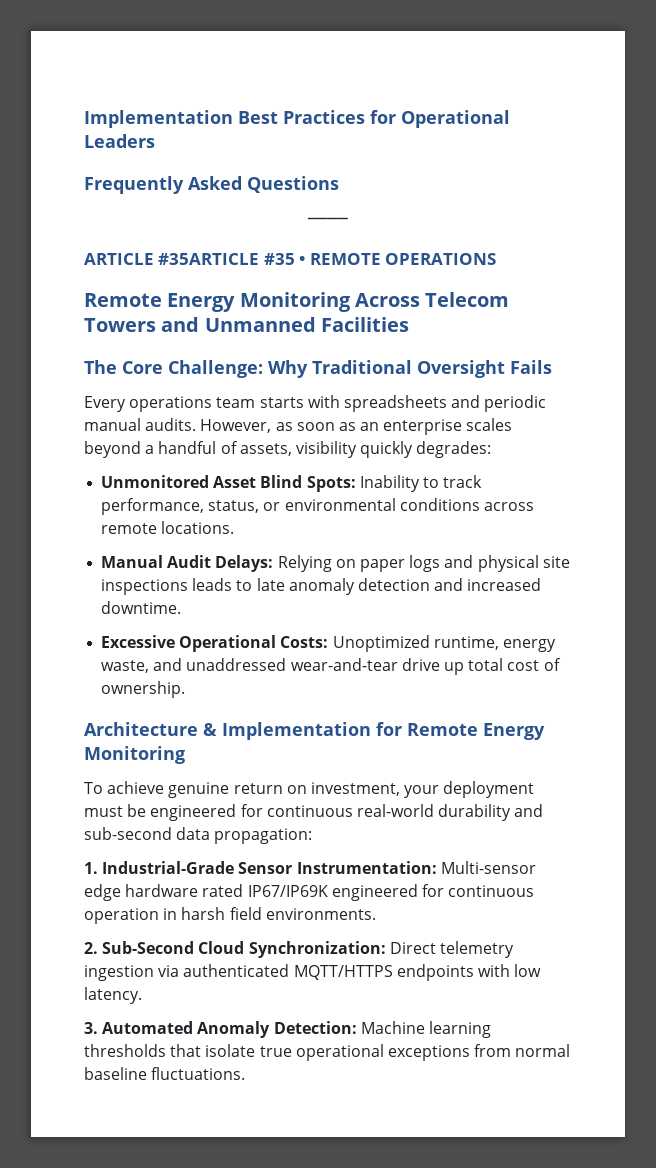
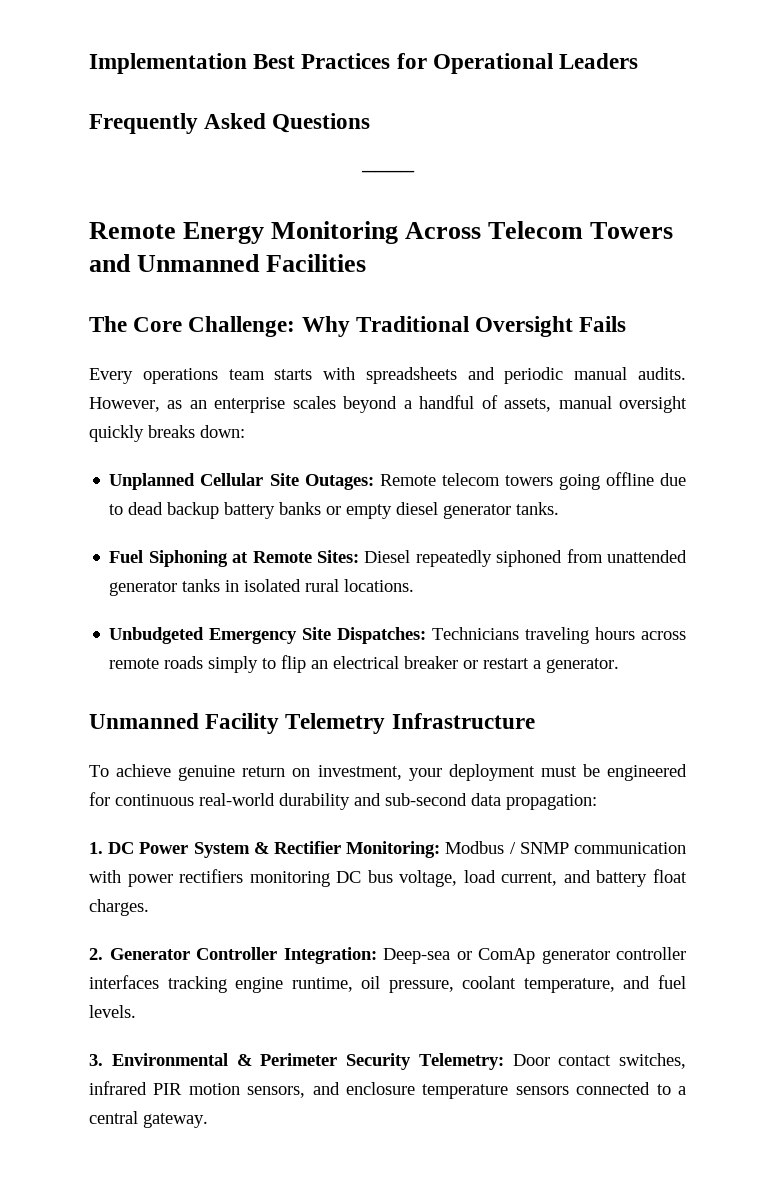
- ARTICLE #35ARTICLE #35 • REMOTE OPERATIONS
- However, as soon as an enterprise scales beyond a handful of assets, visibility quickly degrades:
- Unmonitored Asset Blind Spots: Inability to track performance, status, or environmental conditions across remote locations.
- Manual Audit Delays: Relying on paper logs and physical site inspections leads to late anomaly detection and increased downtime.
- Excessive Operational Costs: Unoptimized runtime, energy waste, and unaddressed wear-and-tear drive up total cost of ownership.
- Architecture & Implementation for Remote Energy Monitoring
+ However, as an enterprise scales beyond a handful of assets, manual oversight quickly breaks down:
+ Unplanned Cellular Site Outages: Remote telecom towers going offline due to dead backup battery banks or empty diesel generator tanks.
+ Fuel Siphoning at Remote Sites: Diesel repeatedly siphoned from unattended generator tanks in isolated rural locations.
+ Unbudgeted Emergency Site Dispatches: Technicians traveling hours across remote roads simply to flip an electrical breaker or restart a generator.
+ Unmanned Facility Telemetry Infrastructure
- 1. Industrial-Grade Sensor Instrumentation: Multi-sensor edge hardware rated IP67/IP69K engineered for continuous operation in harsh field environments.
- 2. Sub-Second Cloud Synchronization: Direct telemetry ingestion via authenticated MQTT/HTTPS endpoints with low latency.
- 3. Automated Anomaly Detection: Machine learning thresholds that isolate true operational exceptions from normal baseline fluctuations.
+ 1. DC Power System & Rectifier Monitoring: Modbus / SNMP communication with power rectifiers monitoring DC bus voltage, load current, and battery float charges.
+ 2. Generator Controller Integration: Deep-sea or ComAp generator controller interfaces tracking engine runtime, oil pressure, coolant temperature, and fuel levels.
+ 3. Environmental & Perimeter Security Telemetry: Door contact switches, infrared PIR motion sensors, and enclosure temperature sensors connected to a central gateway.

